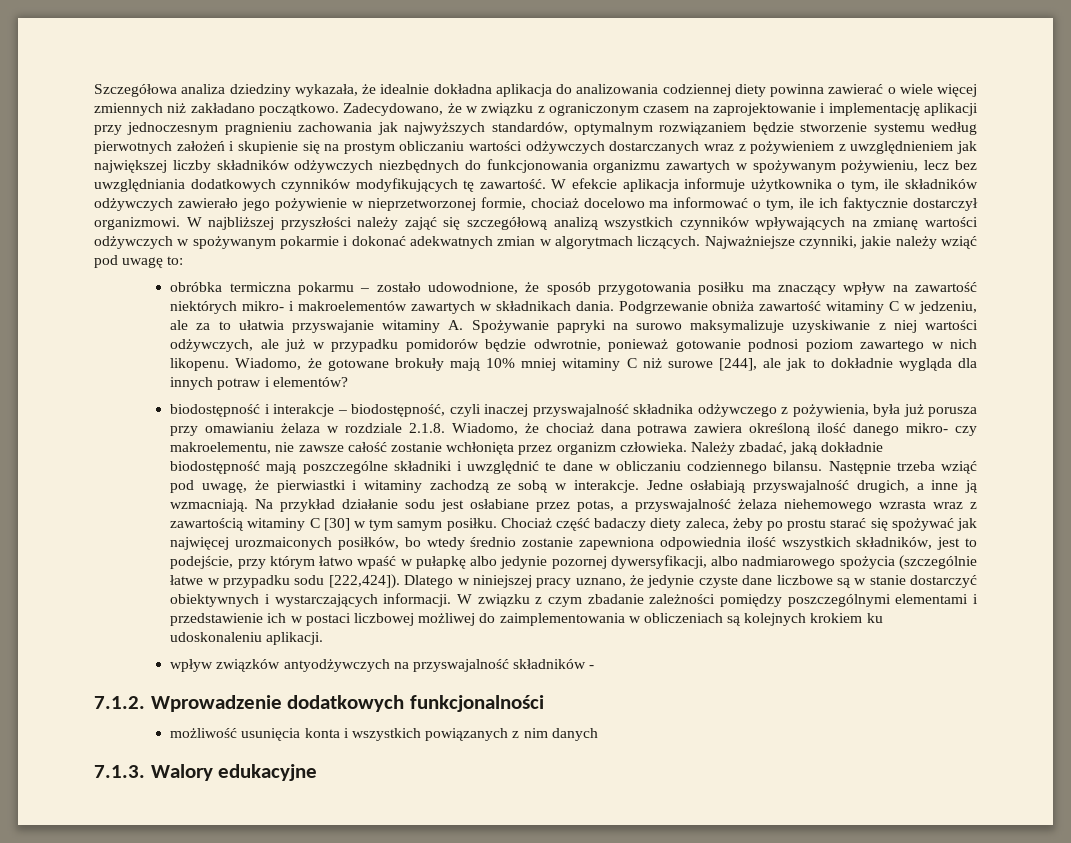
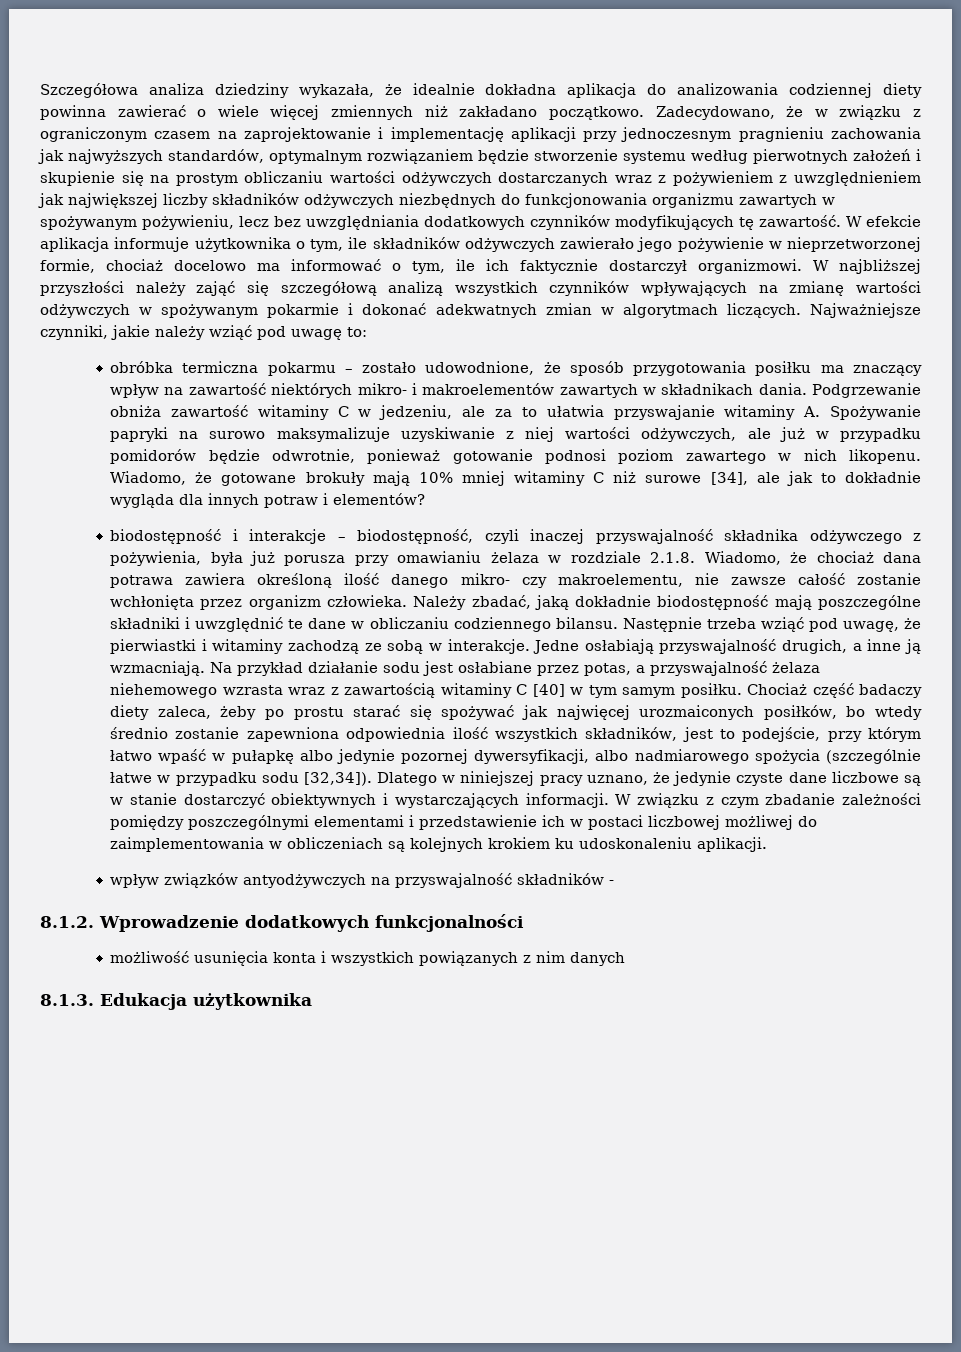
- Wiadomo, że gotowane brokuły mają 10% mniej witaminy C niż surowe [244], ale jak to dokładnie wygląda dla innych potraw i elementów?
+ Wiadomo, że gotowane brokuły mają 10% mniej witaminy C niż surowe [34], ale jak to dokładnie wygląda dla innych potraw i elementów?
- Na przykład działanie sodu jest osłabiane przez potas, a przyswajalność żelaza niehemowego wzrasta wraz z zawartością witaminy C [30] w tym samym posiłku.
+ Na przykład działanie sodu jest osłabiane przez potas, a przyswajalność żelaza niehemowego wzrasta wraz z zawartością witaminy C [40] w tym samym posiłku.
- Chociaż część badaczy diety zaleca, żeby po prostu starać się spożywać jak najwięcej urozmaiconych posiłków, bo wtedy średnio zostanie zapewniona odpowiednia ilość wszystkich składników, jest to podejście, przy którym łatwo wpaść w pułapkę albo jedynie pozornej dywersyfikacji, albo nadmiarowego spożycia (szczególnie łatwe w przypadku sodu [222,424]).
+ Chociaż część badaczy diety zaleca, żeby po prostu starać się spożywać jak najwięcej urozmaiconych posiłków, bo wtedy średnio zostanie zapewniona odpowiednia ilość wszystkich składników, jest to podejście, przy którym łatwo wpaść w pułapkę albo jedynie pozornej dywersyfikacji, albo nadmiarowego spożycia (szczególnie łatwe w przypadku sodu [32,34]).
- 7.1.2. Wprowadzenie dodatkowych funkcjonalności
+ 8.1.2. Wprowadzenie dodatkowych funkcjonalności
- 7.1.3. Walory edukacyjne
+ 8.1.3. Edukacja użytkownika

